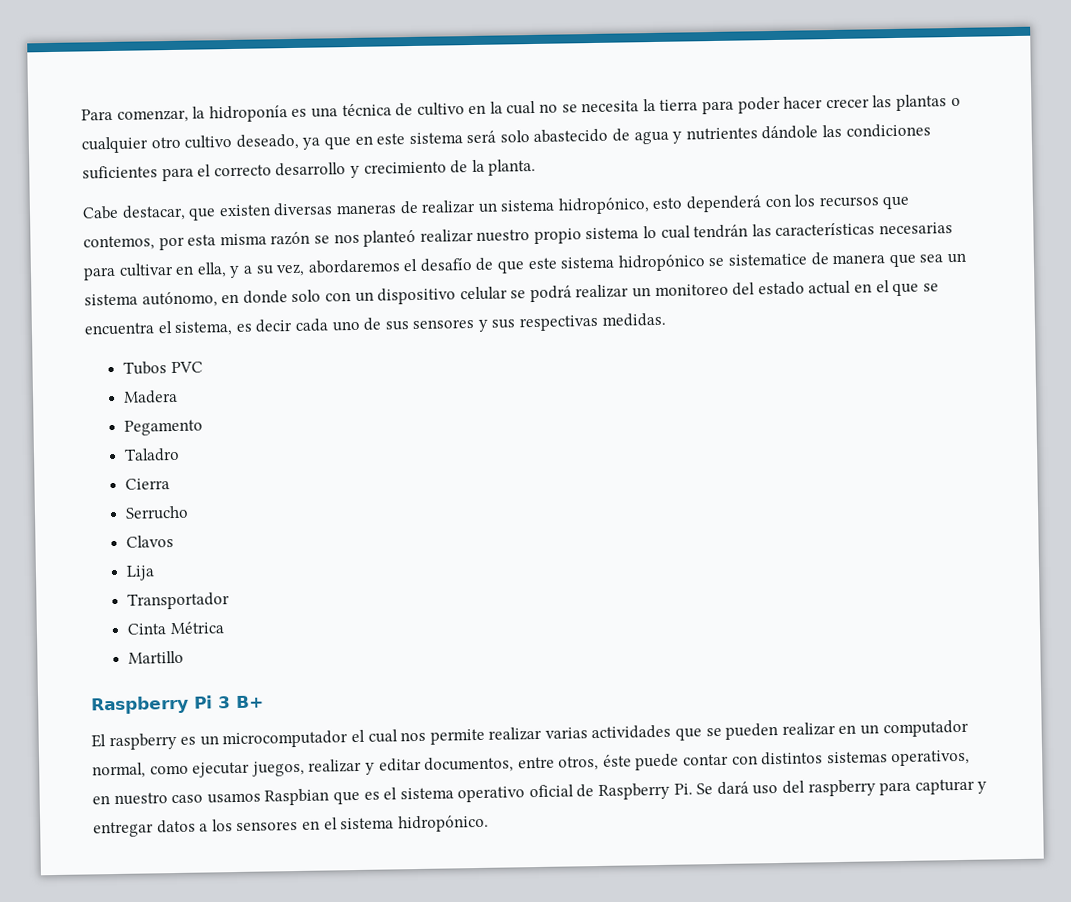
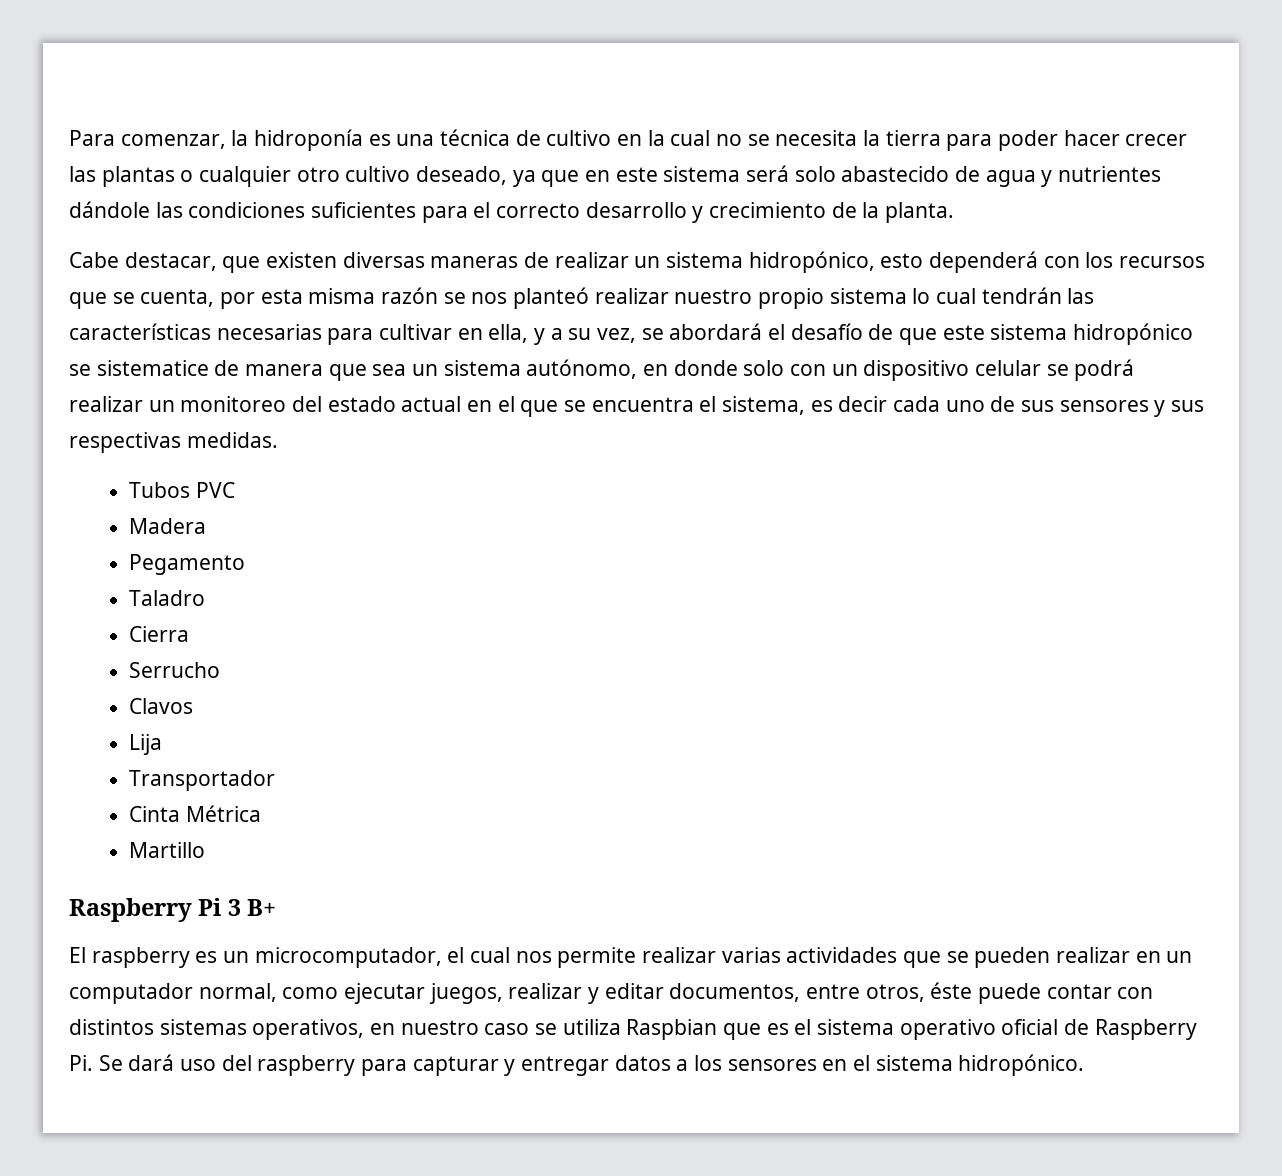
- Cabe destacar, que existen diversas maneras de realizar un sistema hidropónico, esto dependerá con los recursos que contemos, por esta misma razón se nos planteó realizar nuestro propio sistema lo cual tendrán las características necesarias para cultivar en ella, y a su vez, abordaremos el desafío de que este sistema hidropónico se sistematice de manera que sea un sistema autónomo, en donde solo con un dispositivo celular se podrá realizar un monitoreo del estado actual en el que se encuentra el sistema, es decir cada uno de sus sensores y sus respectivas medidas.
+ Cabe destacar, que existen diversas maneras de realizar un sistema hidropónico, esto dependerá con los recursos que se cuenta, por esta misma razón se nos planteó realizar nuestro propio sistema lo cual tendrán las características necesarias para cultivar en ella, y a su vez, se abordará el desafío de que este sistema hidropónico se sistematice de manera que sea un sistema autónomo, en donde solo con un dispositivo celular se podrá realizar un monitoreo del estado actual en el que se encuentra el sistema, es decir cada uno de sus sensores y sus respectivas medidas.
- El raspberry es un microcomputador el cual nos permite realizar varias actividades que se pueden realizar en un computador normal, como ejecutar juegos, realizar y editar documentos, entre otros, éste puede contar con distintos sistemas operativos, en nuestro caso usamos Raspbian que es el sistema operativo oficial de Raspberry Pi. Se dará uso del raspberry para capturar y entregar datos a los sensores en el sistema hidropónico.
+ El raspberry es un microcomputador, el cual nos permite realizar varias actividades que se pueden realizar en un computador normal, como ejecutar juegos, realizar y editar documentos, entre otros, éste puede contar con distintos sistemas operativos, en nuestro caso se utiliza Raspbian que es el sistema operativo oficial de Raspberry Pi. Se dará uso del raspberry para capturar y entregar datos a los sensores en el sistema hidropónico.

